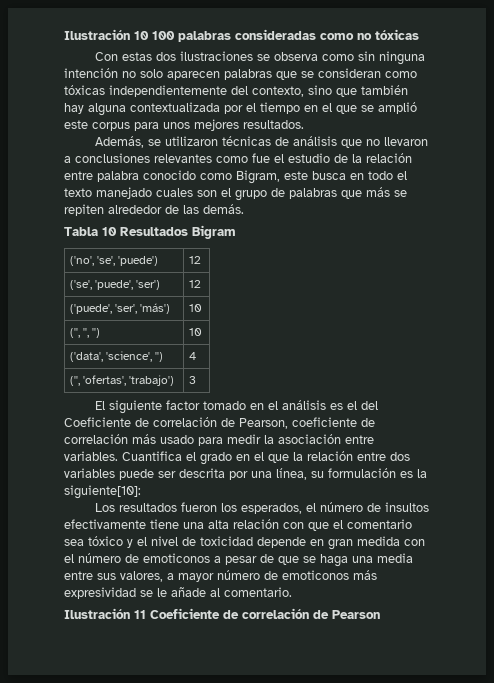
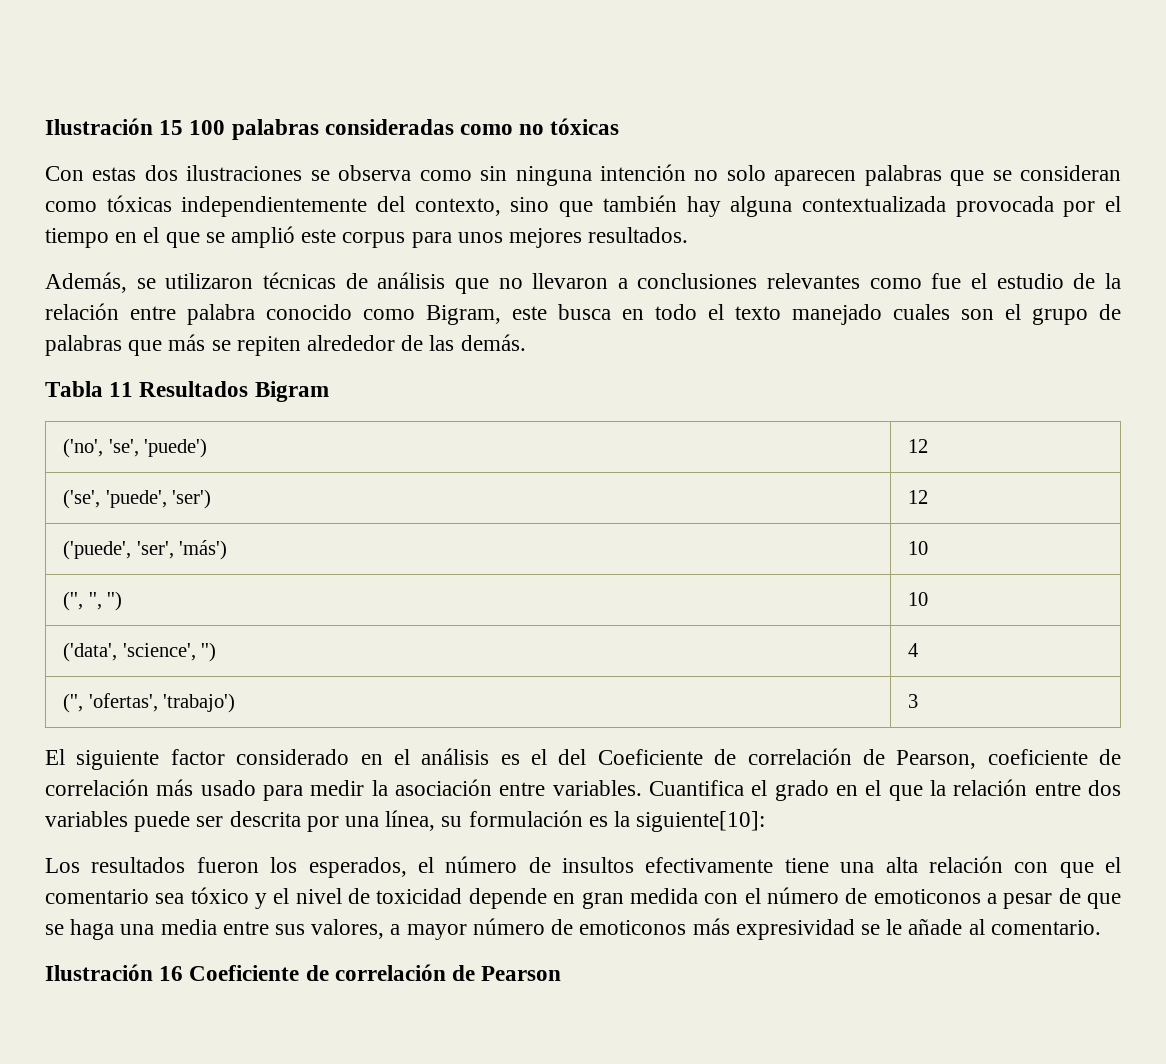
- Ilustración 10 100 palabras consideradas como no tóxicas
+ Ilustración 15 100 palabras consideradas como no tóxicas
- Con estas dos ilustraciones se observa como sin ninguna intención no solo aparecen palabras que se consideran como tóxicas independientemente del contexto, sino que también hay alguna contextualizada por el tiempo en el que se amplió este corpus para unos mejores resultados.
+ Con estas dos ilustraciones se observa como sin ninguna intención no solo aparecen palabras que se consideran como tóxicas independientemente del contexto, sino que también hay alguna contextualizada provocada por el tiempo en el que se amplió este corpus para unos mejores resultados.
- Tabla 10 Resultados Bigram
+ Tabla 11 Resultados Bigram
- El siguiente factor tomado en el análisis es el del Coeficiente de correlación de Pearson, coeficiente de correlación más usado para medir la asociación entre variables.
+ El siguiente factor considerado en el análisis es el del Coeficiente de correlación de Pearson, coeficiente de correlación más usado para medir la asociación entre variables.
- Ilustración 11 Coeficiente de correlación de Pearson
+ Ilustración 16 Coeficiente de correlación de Pearson

